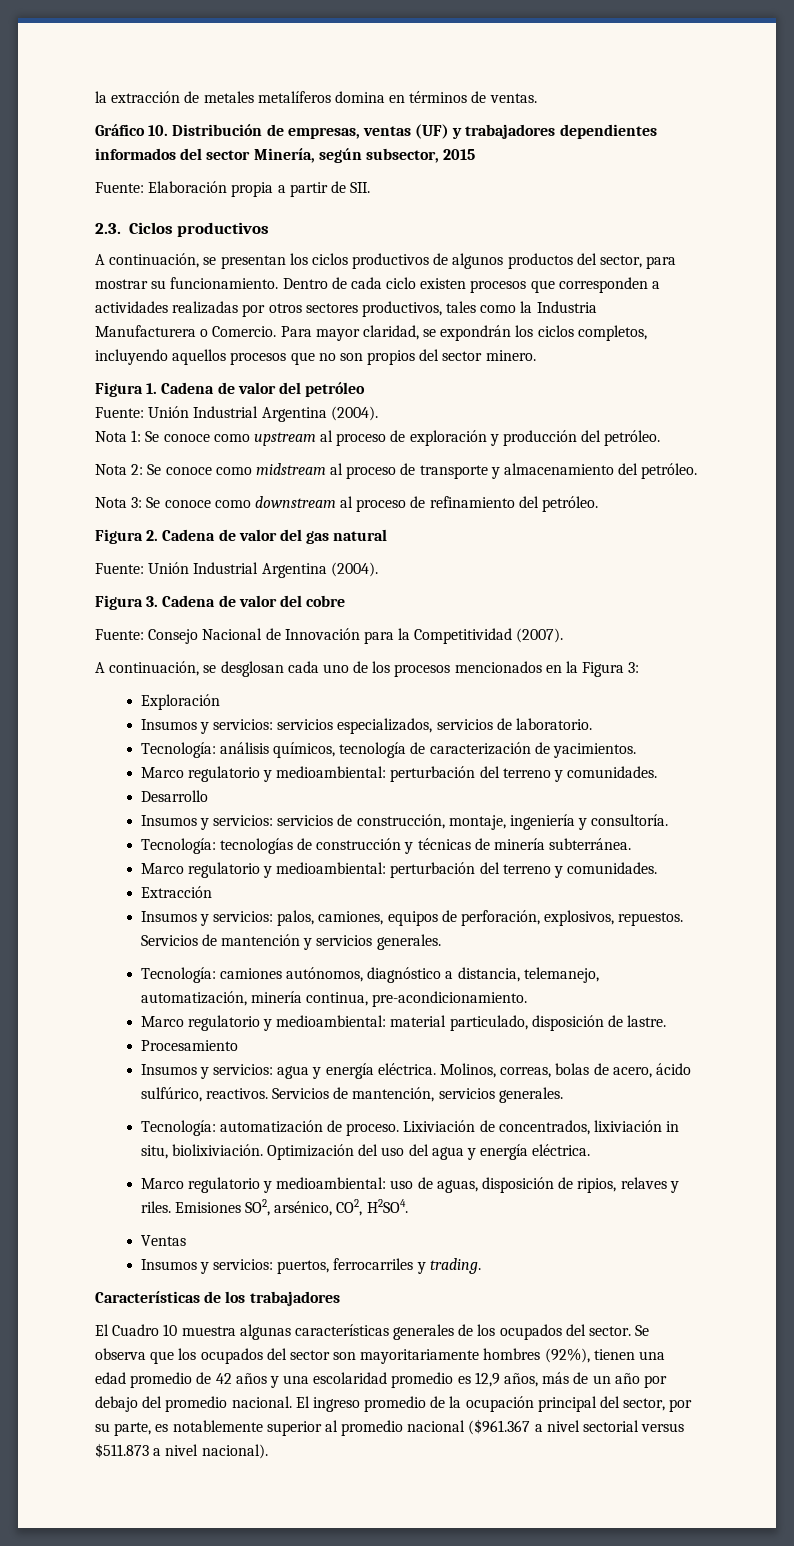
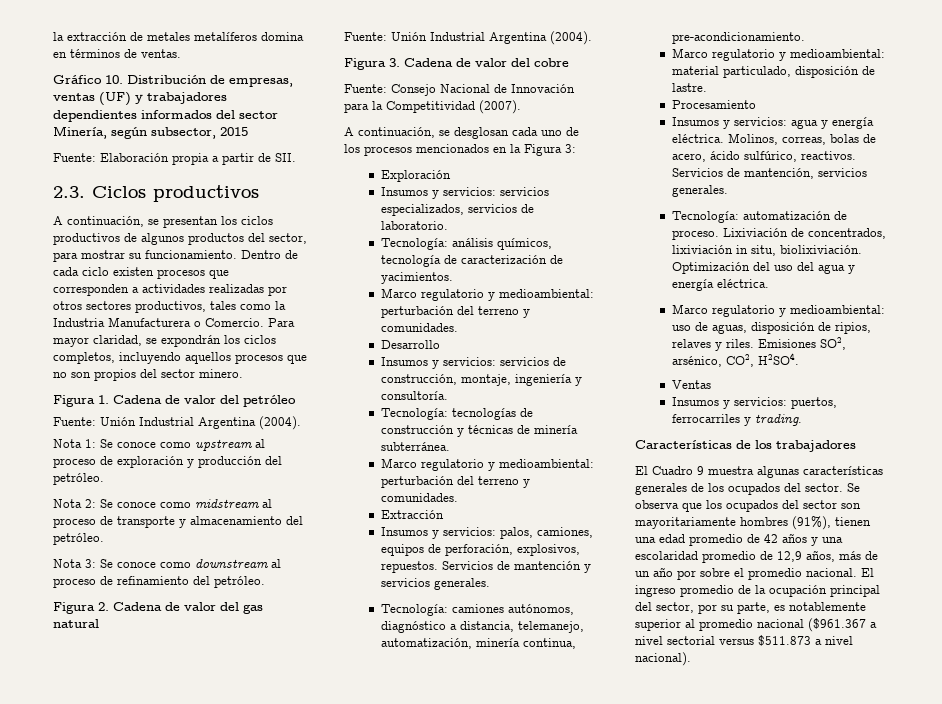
- El Cuadro 10 muestra algunas características generales de los ocupados del sector.
+ El Cuadro 9 muestra algunas características generales de los ocupados del sector.
- Se observa que los ocupados del sector son mayoritariamente hombres (92%), tienen una edad promedio de 42 años y una escolaridad promedio es 12,9 años, más de un año por debajo del promedio nacional.
+ Se observa que los ocupados del sector son mayoritariamente hombres (91%), tienen una edad promedio de 42 años y una escolaridad promedio de 12,9 años, más de un año por sobre el promedio nacional.

